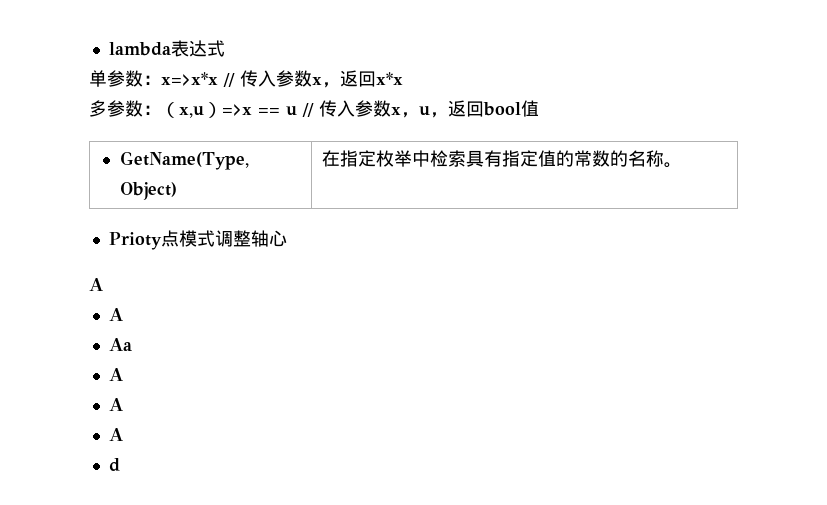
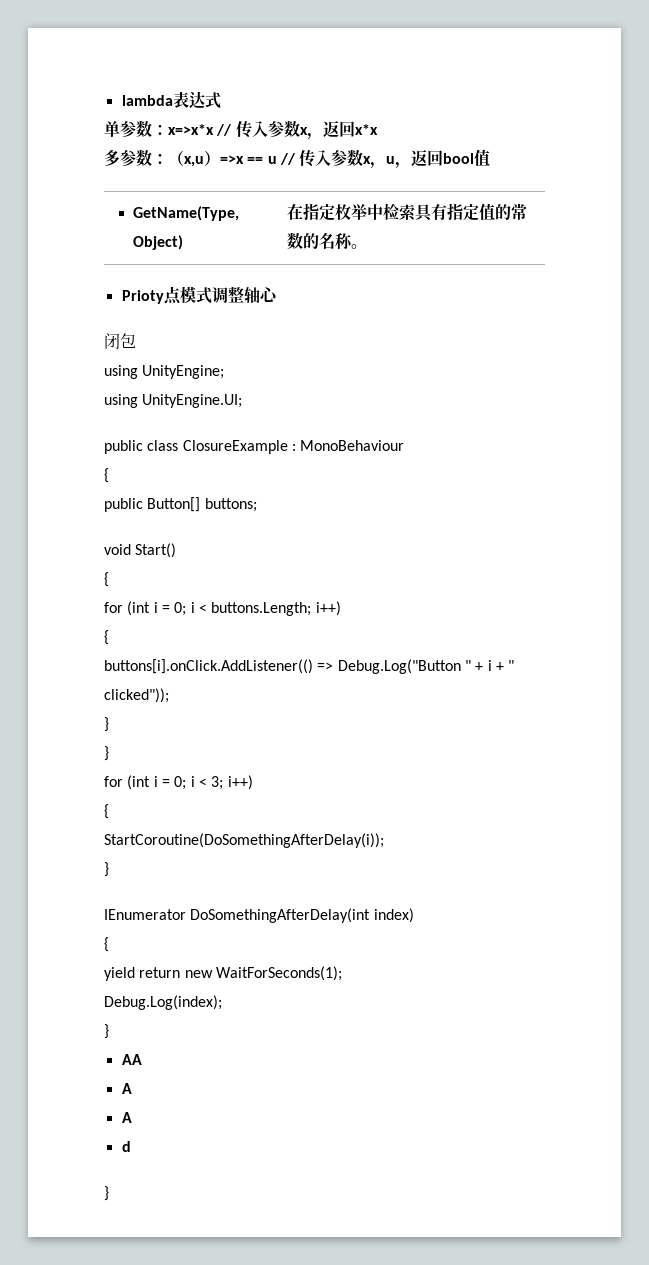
  Prioty点模式调整轴心
- A
- A
- Aa
- A
+ 闭包
+ using UnityEngine;
+ using UnityEngine.UI;
+ public class ClosureExample : MonoBehaviour
+ {
+ public Button[] buttons;
+ void Start()
+ {
+ for (int i = 0; i < buttons.Length; i++)
+ {
+ buttons[i].onClick.AddListener(() => Debug.Log("Button " + i + " clicked"));
+ }
+ }
+ for (int i = 0; i < 3; i++)
+ {
+ StartCoroutine(DoSomethingAfterDelay(i));
+ }
+ IEnumerator DoSomethingAfterDelay(int index)
+ {
+ yield return new WaitForSeconds(1);
+ Debug.Log(index);
+ }
+ AA
  d
+ }

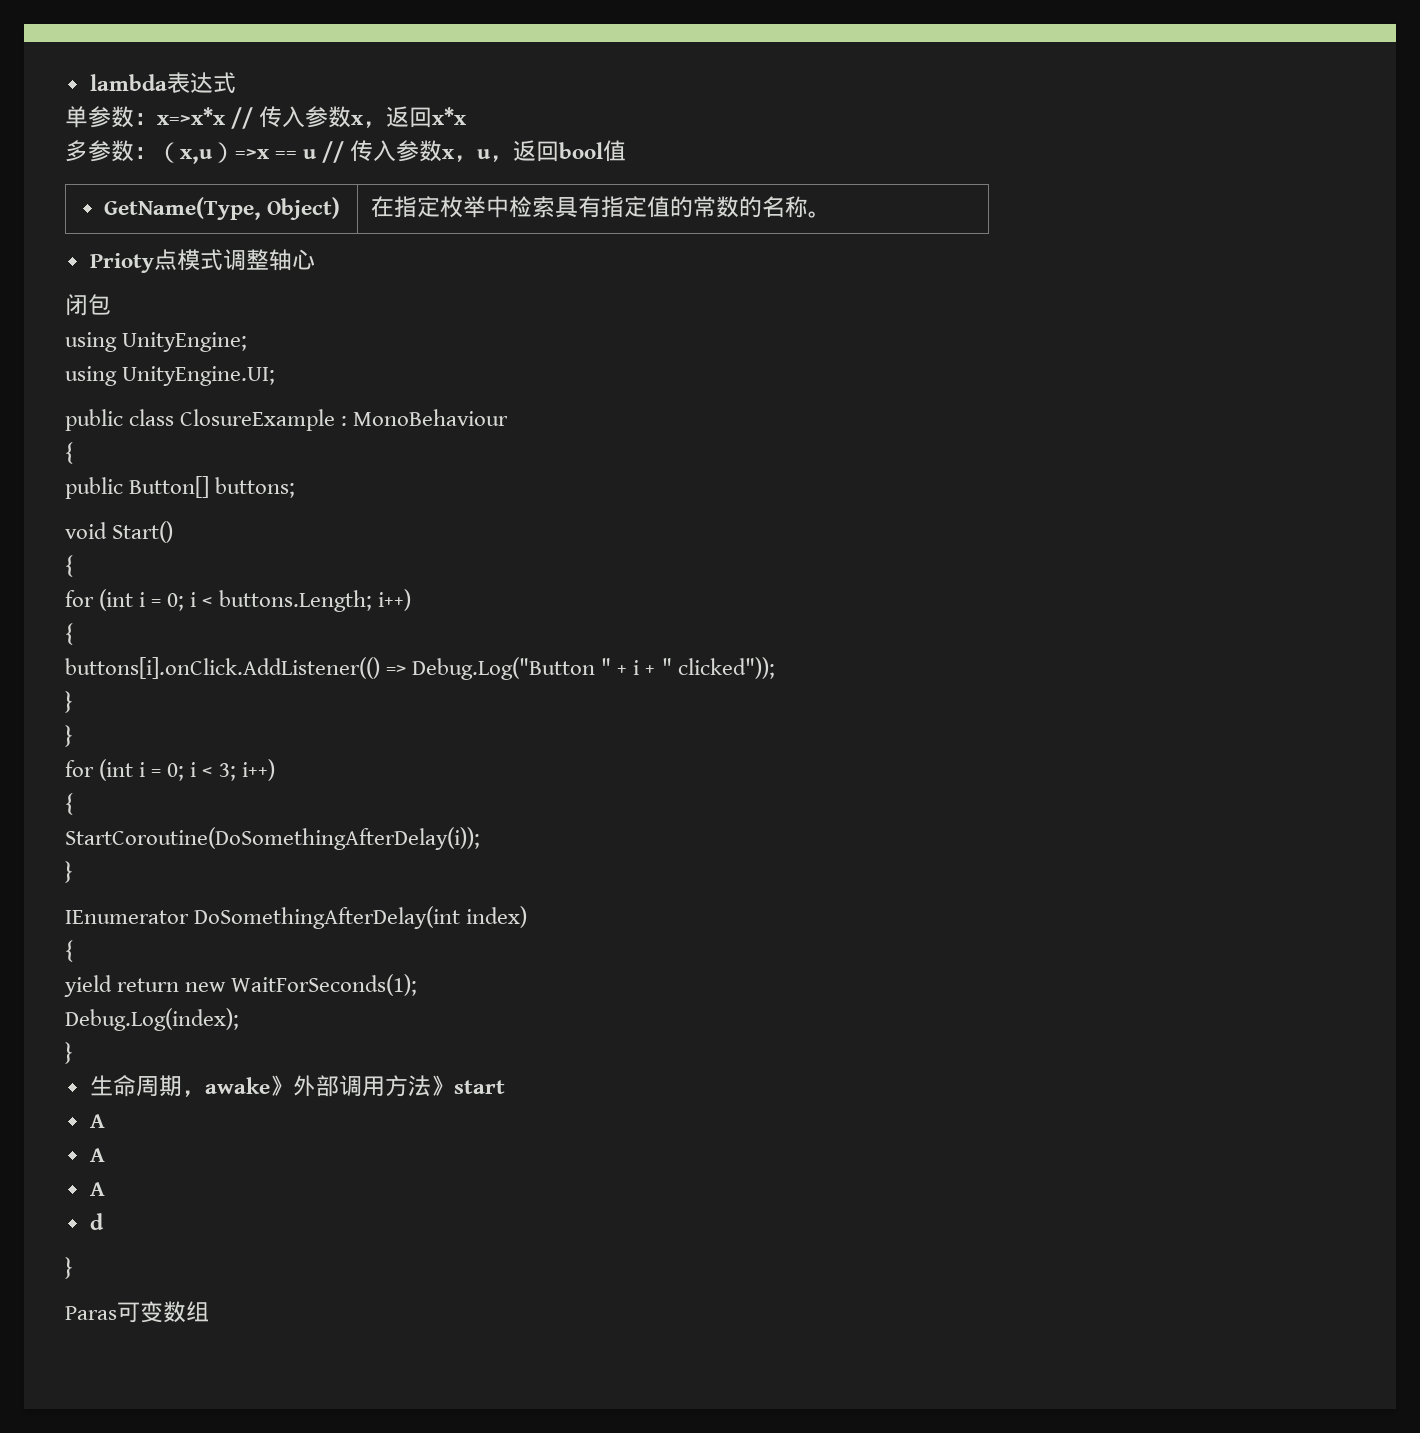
- AA
+ 生命周期，awake》外部调用方法》start
+ A
+ Paras可变数组

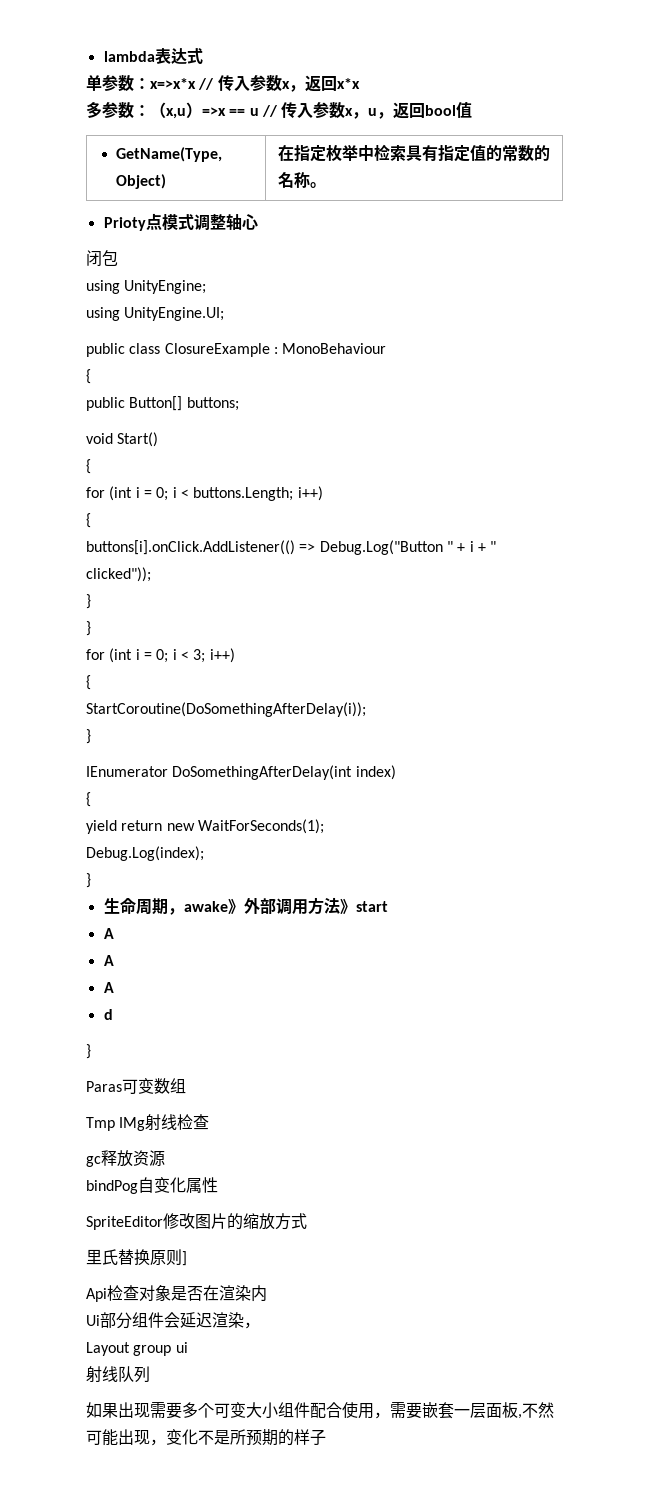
+ Tmp IMg射线检查
+ gc释放资源
+ bindPog自变化属性
+ SpriteEditor修改图片的缩放方式
+ 里氏替换原则]
+ Api检查对象是否在渲染内
+ Ui部分组件会延迟渲染，
+ Layout group ui
+ 射线队列
+ 如果出现需要多个可变大小组件配合使用，需要嵌套一层面板,不然可能出现，变化不是所预期的样子

